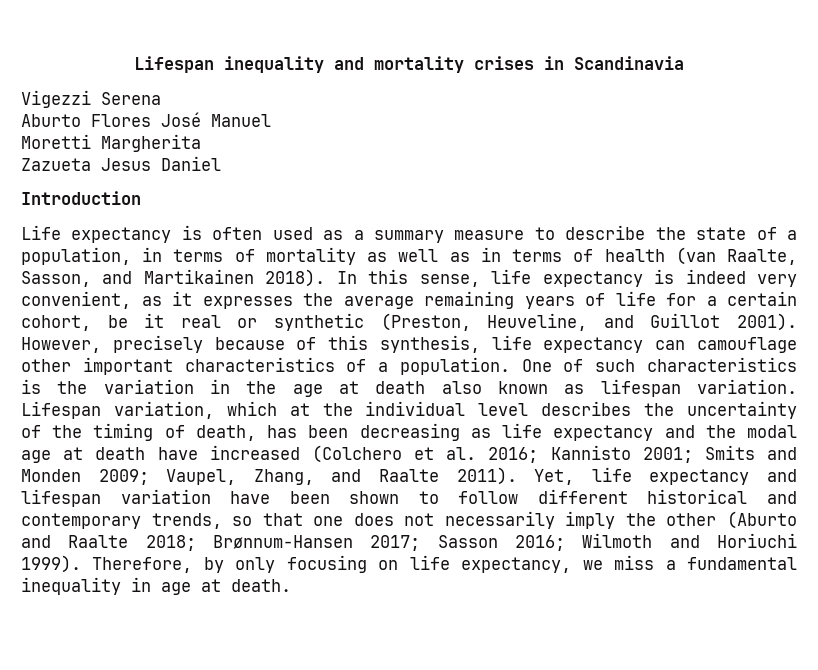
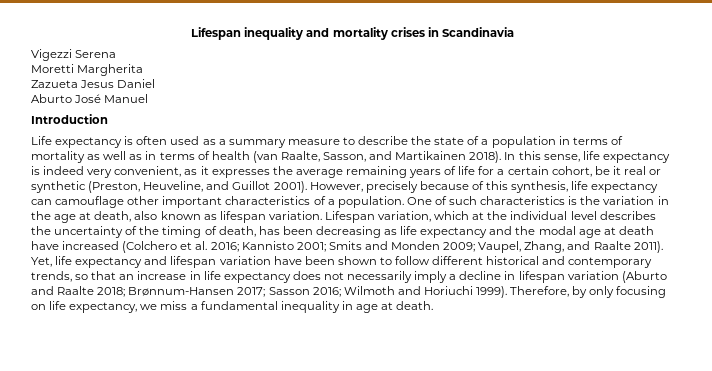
- Aburto Flores José Manuel
+ Aburto José Manuel
- Life expectancy is often used as a summary measure to describe the state of a population, in terms of mortality as well as in terms of health (van Raalte, Sasson, and Martikainen 2018).
+ Life expectancy is often used as a summary measure to describe the state of a population in terms of mortality as well as in terms of health (van Raalte, Sasson, and Martikainen 2018).
- One of such characteristics is the variation in the age at death also known as lifespan variation.
+ One of such characteristics is the variation in the age at death, also known as lifespan variation.
- Yet, life expectancy and lifespan variation have been shown to follow different historical and contemporary trends, so that one does not necessarily imply the other (Aburto and Raalte 2018; Brønnum-Hansen 2017; Sasson 2016; Wilmoth and Horiuchi 1999).
+ Yet, life expectancy and lifespan variation have been shown to follow different historical and contemporary trends, so that an increase in life expectancy does not necessarily imply a decline in lifespan variation (Aburto and Raalte 2018; Brønnum-Hansen 2017; Sasson 2016; Wilmoth and Horiuchi 1999).

